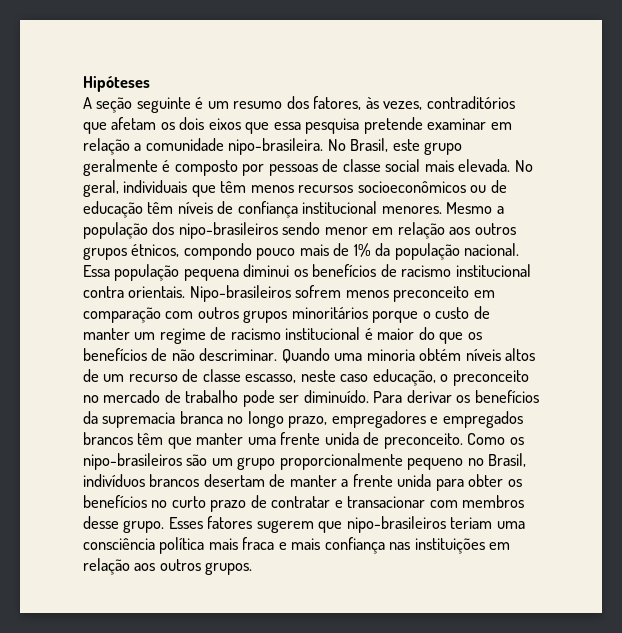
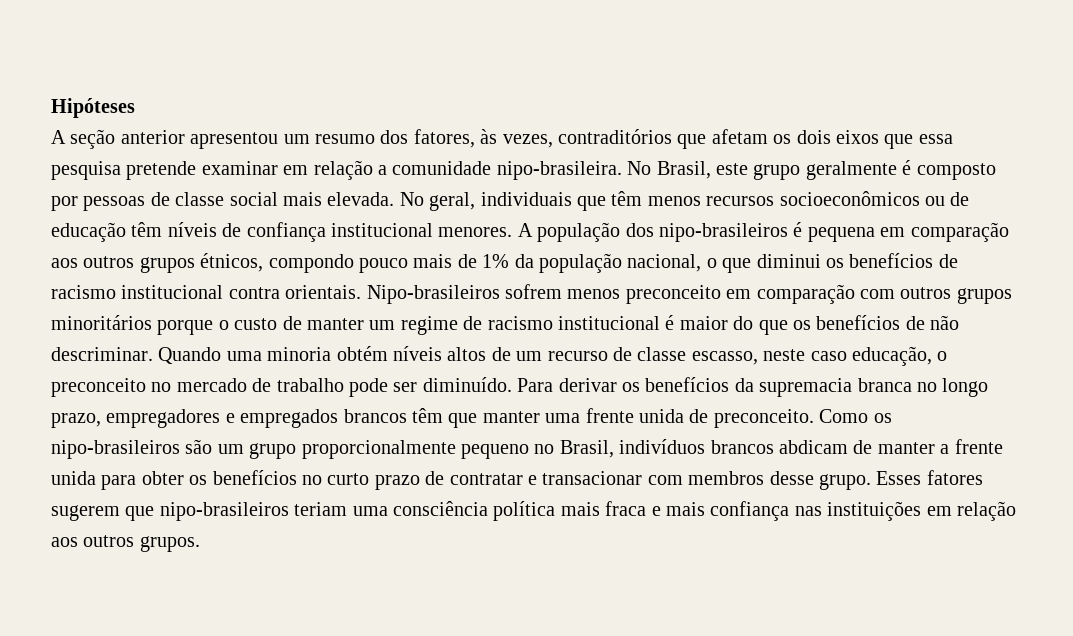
- A seção seguinte é um resumo dos fatores, às vezes, contraditórios que afetam os dois eixos que essa pesquisa pretende examinar em relação a comunidade nipo-brasileira.
+ A seção anterior apresentou um resumo dos fatores, às vezes, contraditórios que afetam os dois eixos que essa pesquisa pretende examinar em relação a comunidade nipo-brasileira.
- Mesmo a população dos nipo-brasileiros sendo menor em relação aos outros grupos étnicos, compondo pouco mais de 1% da população nacional. Essa população pequena diminui os benefícios de racismo institucional contra orientais.
+ A população dos nipo-brasileiros é pequena em comparação aos outros grupos étnicos, compondo pouco mais de 1% da população nacional, o que diminui os benefícios de racismo institucional contra orientais.
- Como os nipo-brasileiros são um grupo proporcionalmente pequeno no Brasil, indivíduos brancos desertam de manter a frente unida para obter os benefícios no curto prazo de contratar e transacionar com membros desse grupo.
+ Como os nipo-brasileiros são um grupo proporcionalmente pequeno no Brasil, indivíduos brancos abdicam de manter a frente unida para obter os benefícios no curto prazo de contratar e transacionar com membros desse grupo.

